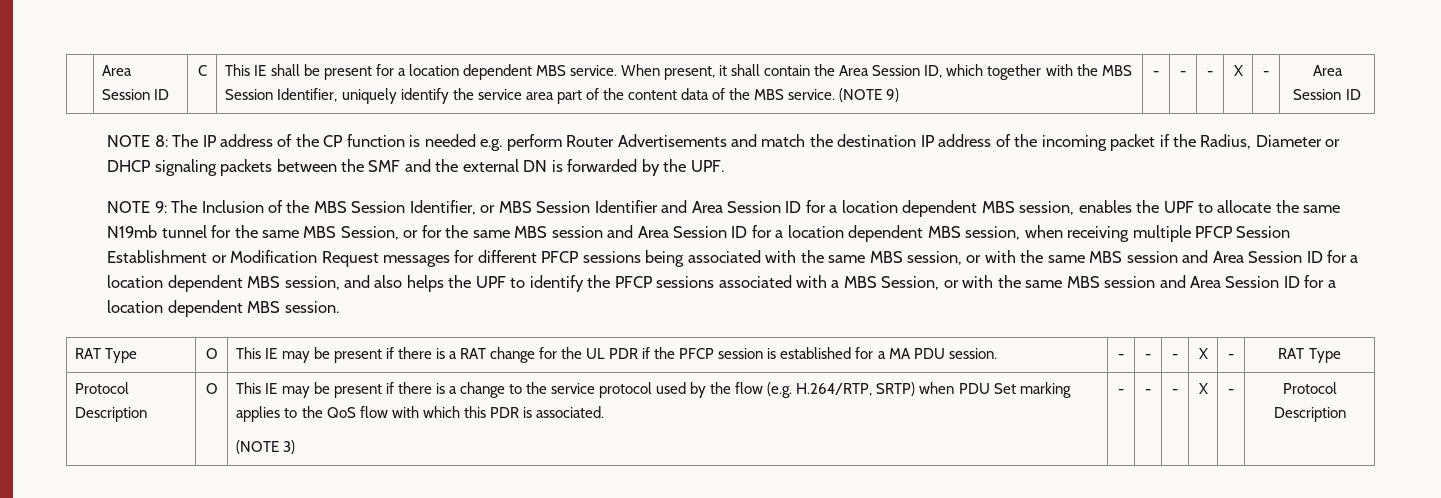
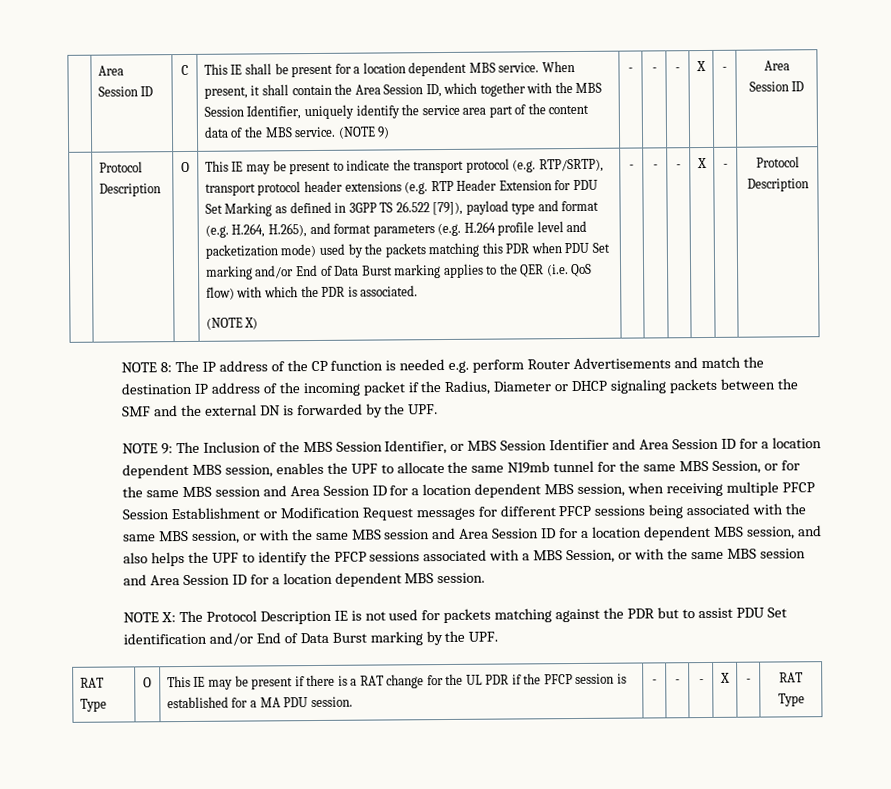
+ Protocol Description | O | This IE may be present to indicate the transport protocol (e.g. RTP/SRTP), transport protocol header extensions (e.g. RTP Header Extension for PDU Set Marking as defined in 3GPP TS 26.522 [79]), payload type and format (e.g. H.264, H.265), and format parameters (e.g. H.264 profile level and packetization mode) used by the packets matching this PDR when PDU Set marking and/or End of Data Burst marking applies to the QER (i.e. QoS flow) with which the PDR is associated.
+ (NOTE X) | - | - | - | X | - | Protocol Description
+ NOTE X: The Protocol Description IE is not used for packets matching against the PDR but to assist PDU Set identification and/or End of Data Burst marking by the UPF.
- Protocol Description | O | This IE may be present if there is a change to the service protocol used by the flow (e.g. H.264/RTP, SRTP) when PDU Set marking applies to the QoS flow with which this PDR is associated.
- (NOTE 3) | - | - | - | X | - | Protocol Description

